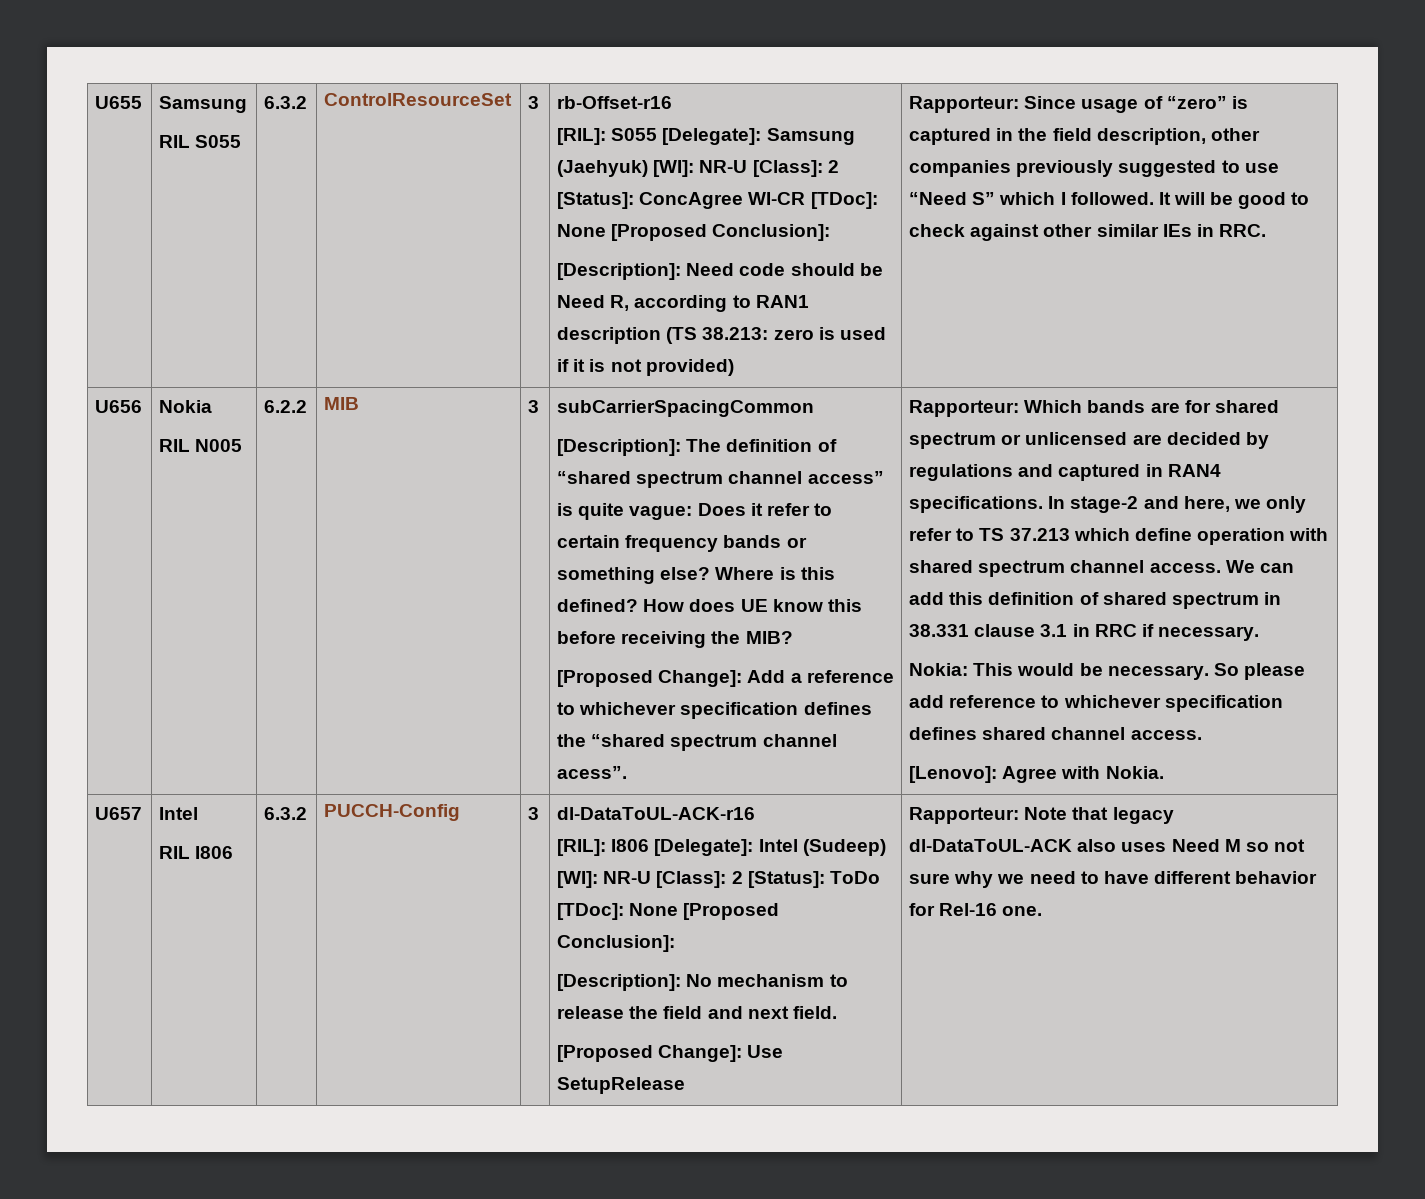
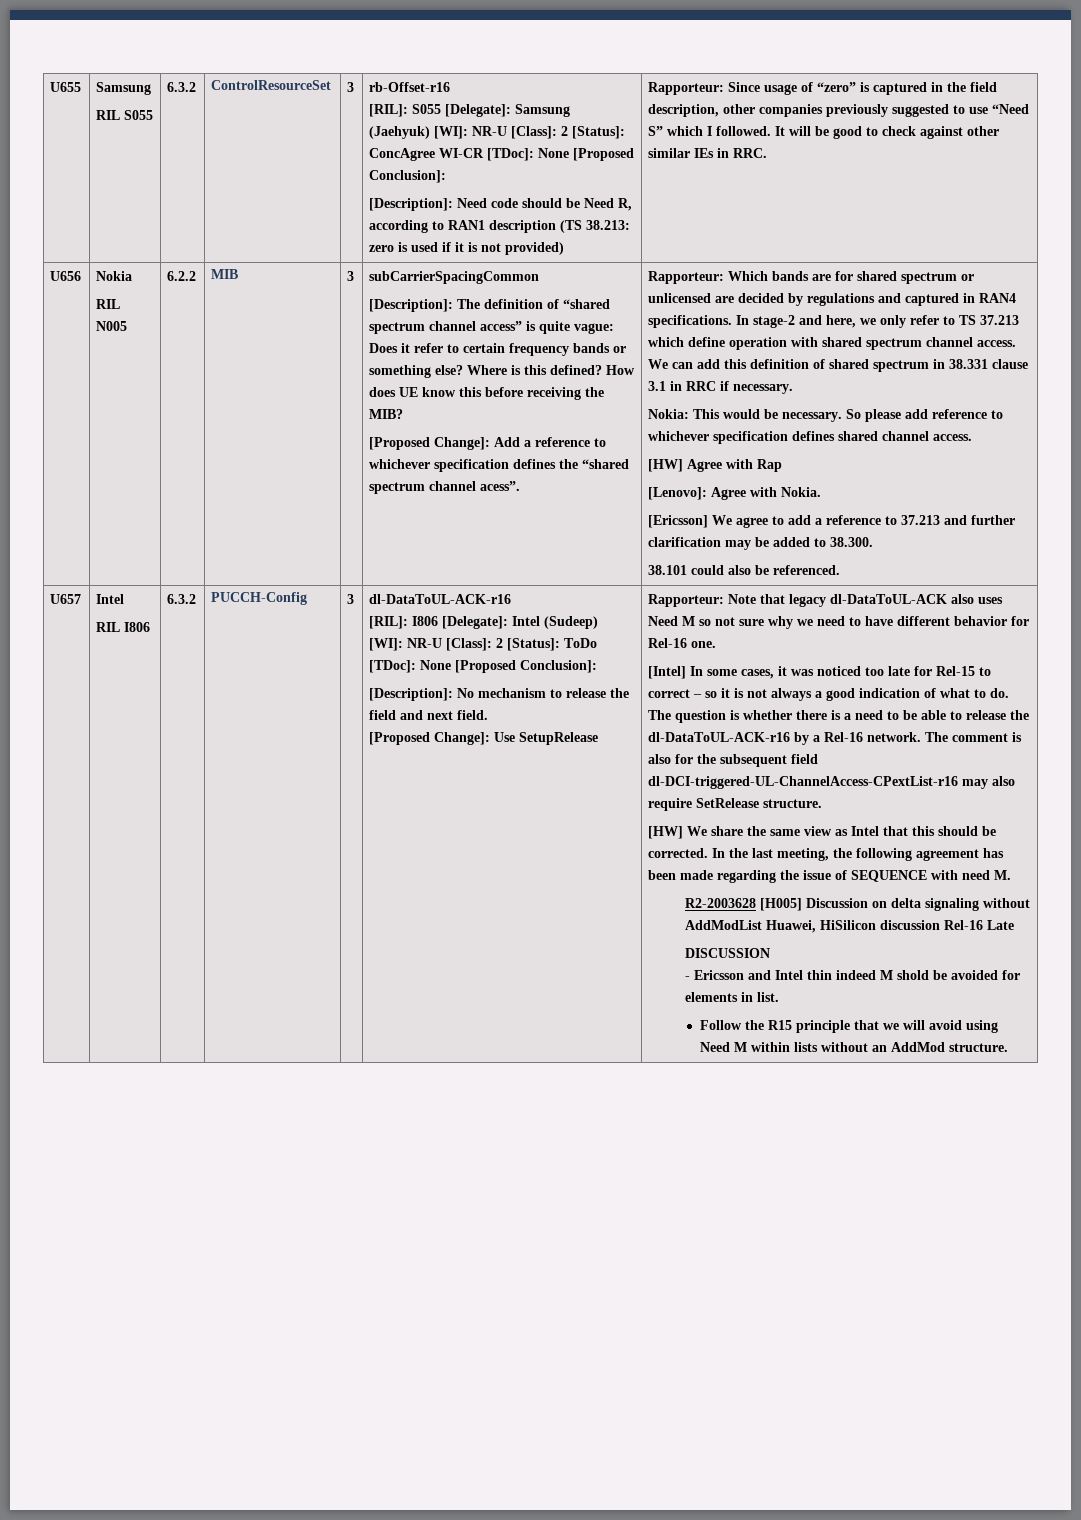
+ [HW] Agree with Rap
+ [Ericsson] We agree to add a reference to 37.213 and further clarification may be added to 38.300.
+ 38.101 could also be referenced.
+ [Intel] In some cases, it was noticed too late for Rel-15 to correct – so it is not always a good indication of what to do. The question is whether there is a need to be able to release the dl-DataToUL-ACK-r16 by a Rel-16 network. The comment is also for the subsequent field dl-DCI-triggered-UL-ChannelAccess-CPextList-r16 may also require SetRelease structure.
+ [HW] We share the same view as Intel that this should be corrected. In the last meeting, the following agreement has been made regarding the issue of SEQUENCE with need M.
+ R2-2003628 [H005] Discussion on delta signaling without AddModList Huawei, HiSilicon discussion Rel-16 Late
+ DISCUSSION
+ - Ericsson and Intel thin indeed M shold be avoided for elements in list.
+ Follow the R15 principle that we will avoid using Need M within lists without an AddMod structure.

